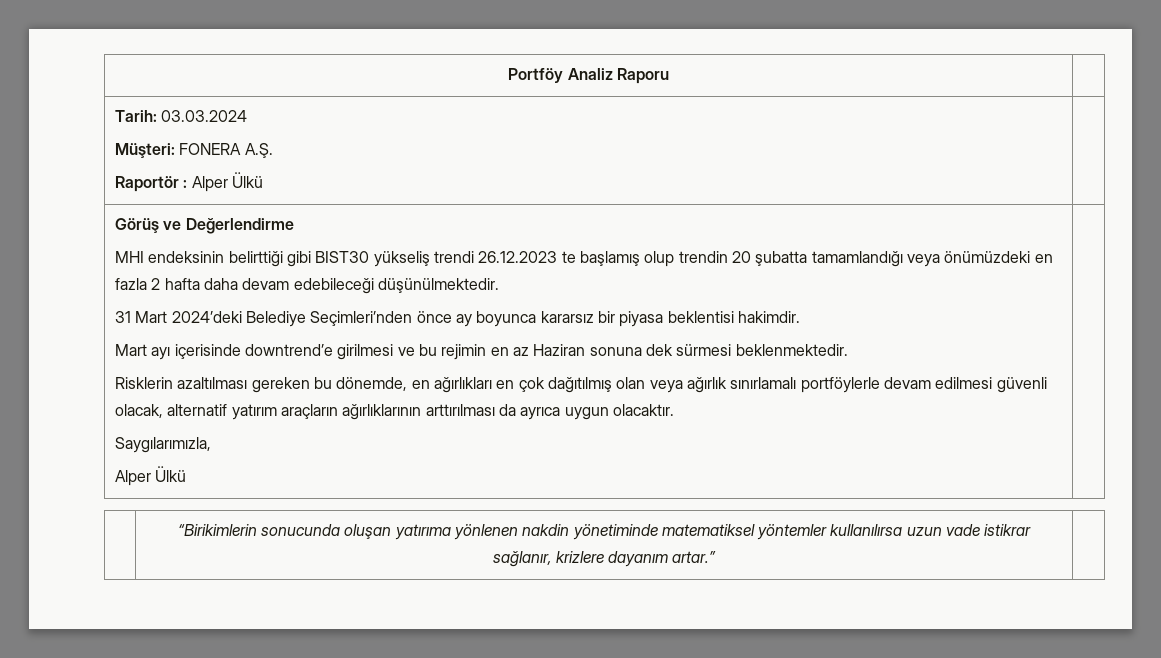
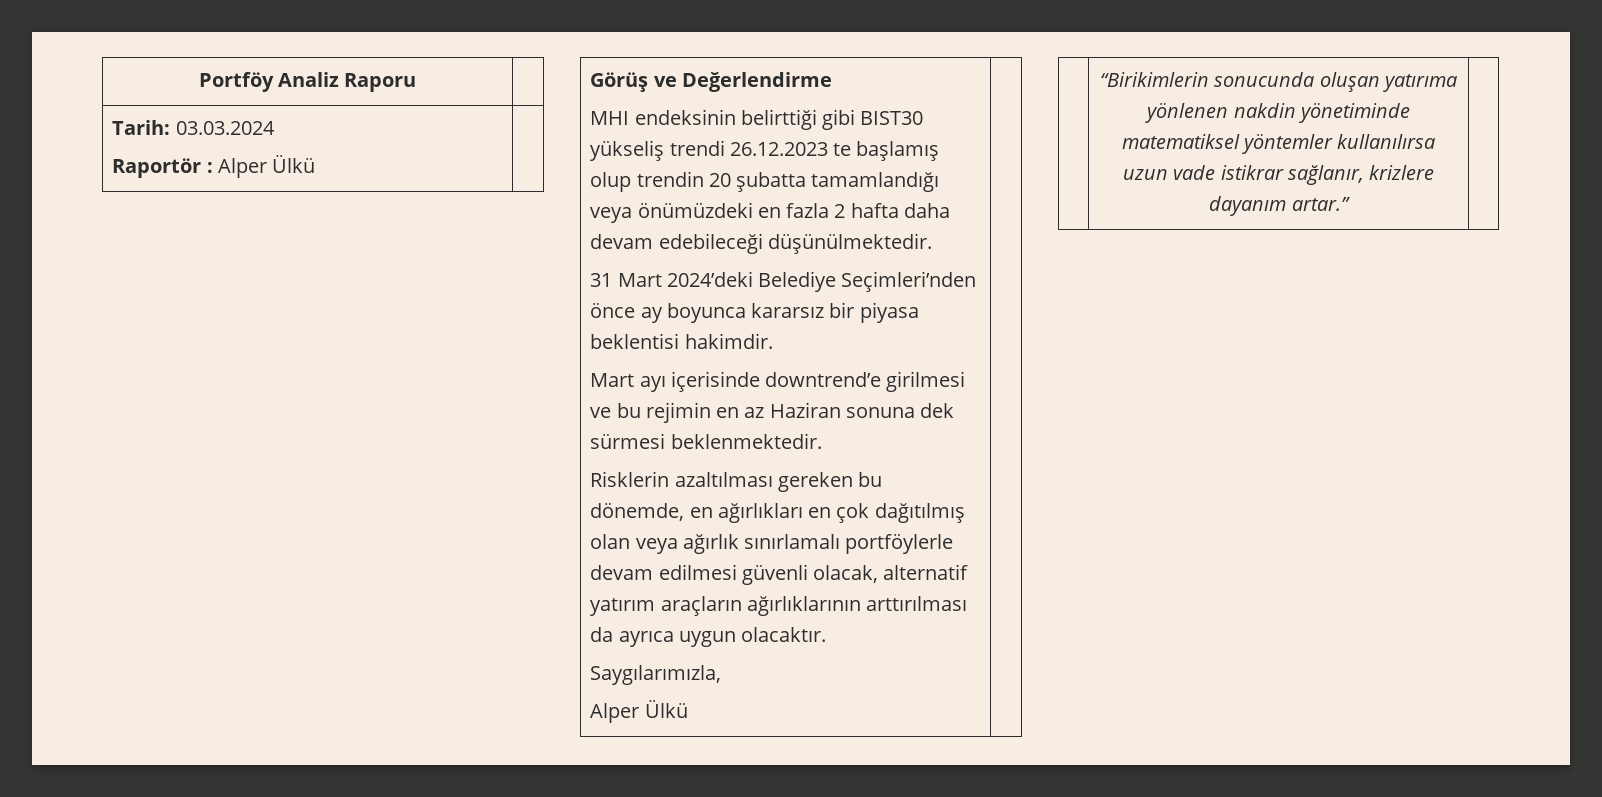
  Tarih: 03.03.2024
- Müşteri: FONERA A.Ş.

